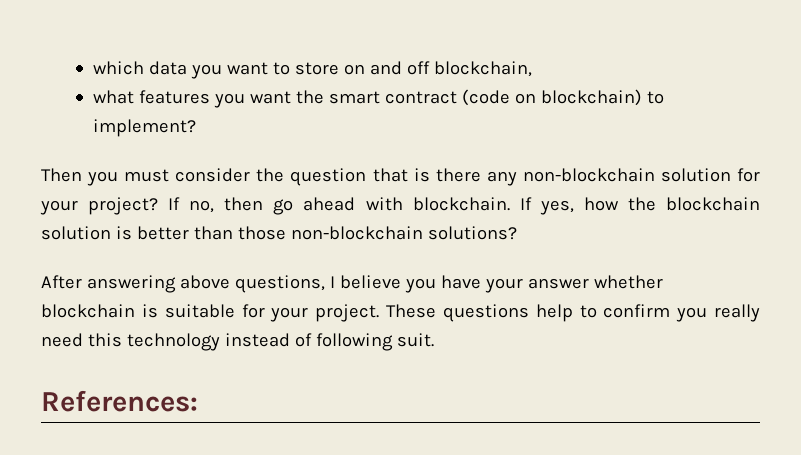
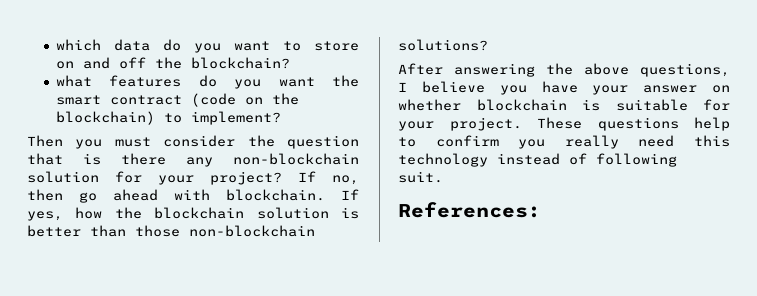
- which data you want to store on and off blockchain,
+ which data do you want to store on and off the blockchain?
- what features you want the smart contract (code on blockchain) to implement?
+ what features do you want the smart contract (code on the blockchain) to implement?
- After answering above questions, I believe you have your answer whether blockchain is suitable for your project.
+ After answering the above questions, I believe you have your answer on whether blockchain is suitable for your project.

